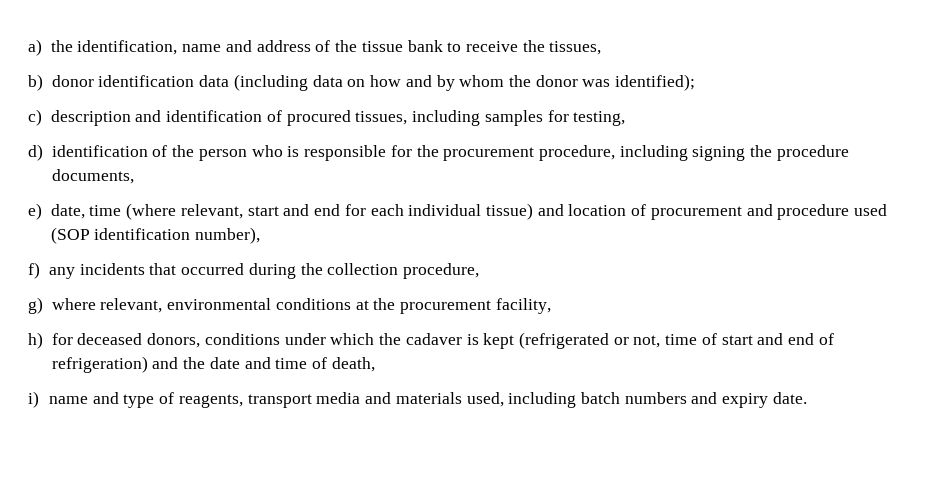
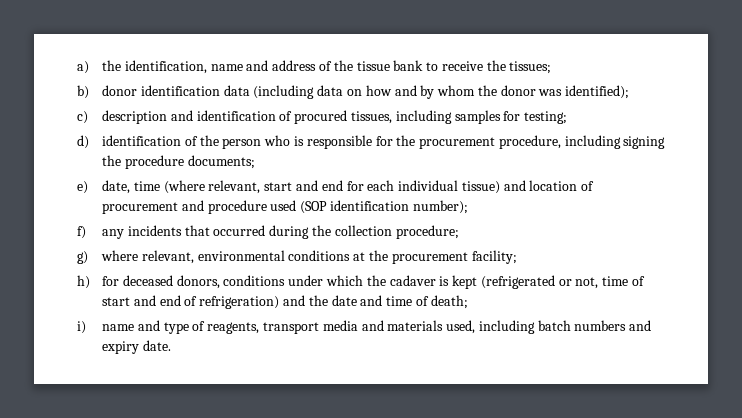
- a) the identification, name and address of the tissue bank to receive the tissues,
+ a) the identification, name and address of the tissue bank to receive the tissues;
- c) description and identification of procured tissues, including samples for testing,
+ c) description and identification of procured tissues, including samples for testing;
- d) identification of the person who is responsible for the procurement procedure, including signing the procedure documents,
+ d) identification of the person who is responsible for the procurement procedure, including signing the procedure documents;
- e) date, time (where relevant, start and end for each individual tissue) and location of procurement and procedure used (SOP identification number),
+ e) date, time (where relevant, start and end for each individual tissue) and location of procurement and procedure used (SOP identification number);
- f) any incidents that occurred during the collection procedure,
+ f) any incidents that occurred during the collection procedure;
- g) where relevant, environmental conditions at the procurement facility,
+ g) where relevant, environmental conditions at the procurement facility;
- h) for deceased donors, conditions under which the cadaver is kept (refrigerated or not, time of start and end of refrigeration) and the date and time of death,
+ h) for deceased donors, conditions under which the cadaver is kept (refrigerated or not, time of start and end of refrigeration) and the date and time of death;

